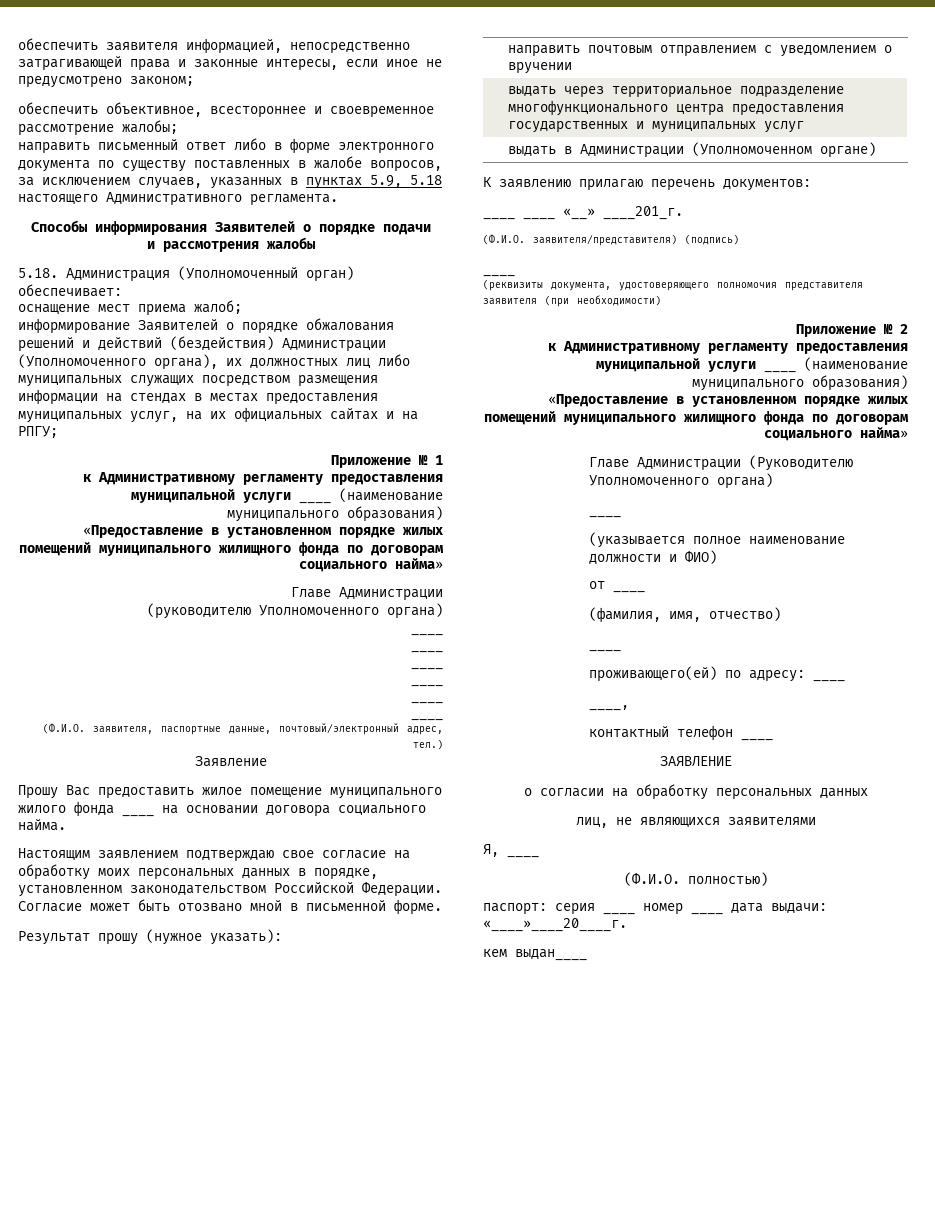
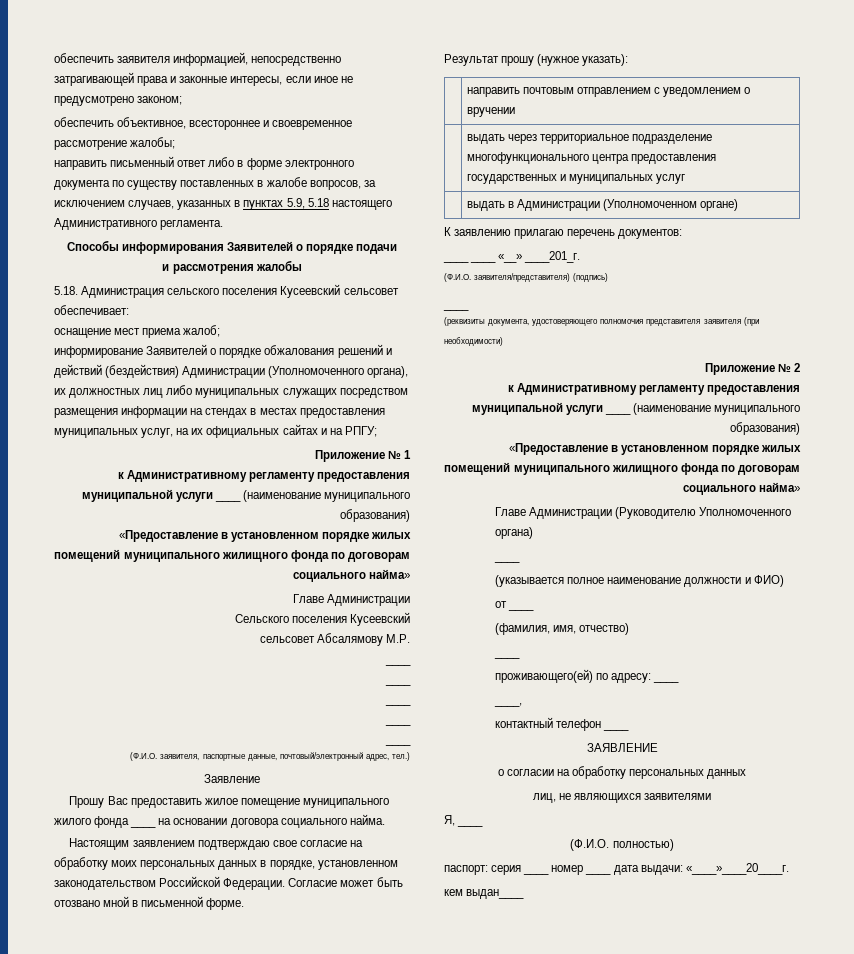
- 5.18. Администрация (Уполномоченный орган) обеспечивает:
+ 5.18. Администрация сельского поселения Кусеевский сельсовет обеспечивает:
- (руководителю Уполномоченного органа)
- ____
+ Сельского поселения Кусеевский
+ сельсовет Абсалямову М.Р.

